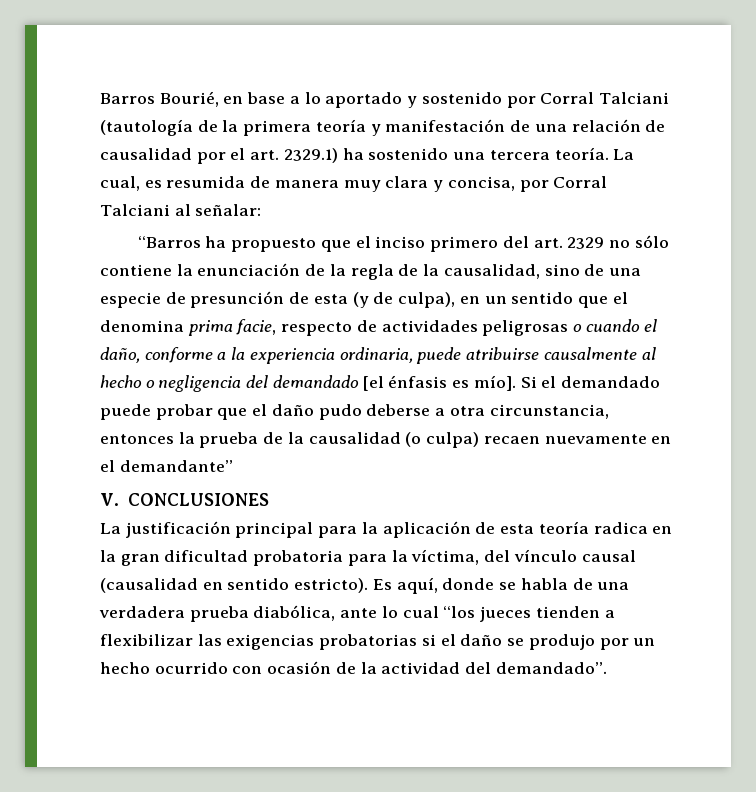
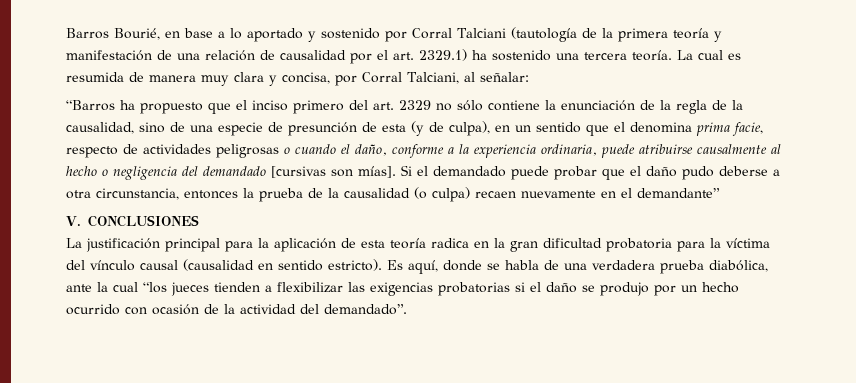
- La cual, es resumida de manera muy clara y concisa, por Corral Talciani al señalar:
+ La cual es resumida de manera muy clara y concisa, por Corral Talciani, al señalar:
- “Barros ha propuesto que el inciso primero del art. 2329 no sólo contiene la enunciación de la regla de la causalidad, sino de una especie de presunción de esta (y de culpa), en un sentido que el denomina prima facie, respecto de actividades peligrosas o cuando el daño, conforme a la experiencia ordinaria, puede atribuirse causalmente al hecho o negligencia del demandado [el énfasis es mío].
+ “Barros ha propuesto que el inciso primero del art. 2329 no sólo contiene la enunciación de la regla de la causalidad, sino de una especie de presunción de esta (y de culpa), en un sentido que el denomina prima facie, respecto de actividades peligrosas o cuando el daño, conforme a la experiencia ordinaria, puede atribuirse causalmente al hecho o negligencia del demandado [cursivas son mías].
- La justificación principal para la aplicación de esta teoría radica en la gran dificultad probatoria para la víctima, del vínculo causal (causalidad en sentido estricto).
+ La justificación principal para la aplicación de esta teoría radica en la gran dificultad probatoria para la víctima del vínculo causal (causalidad en sentido estricto).
- Es aquí, donde se habla de una verdadera prueba diabólica, ante lo cual “los jueces tienden a flexibilizar las exigencias probatorias si el daño se produjo por un hecho ocurrido con ocasión de la actividad del demandado”.
+ Es aquí, donde se habla de una verdadera prueba diabólica, ante la cual “los jueces tienden a flexibilizar las exigencias probatorias si el daño se produjo por un hecho ocurrido con ocasión de la actividad del demandado”.

